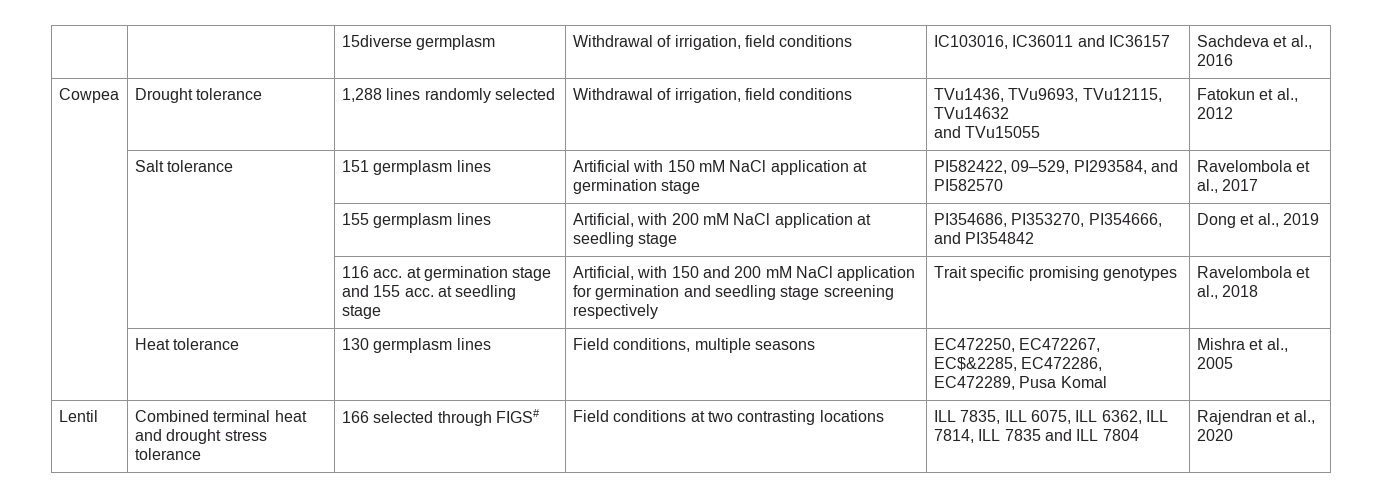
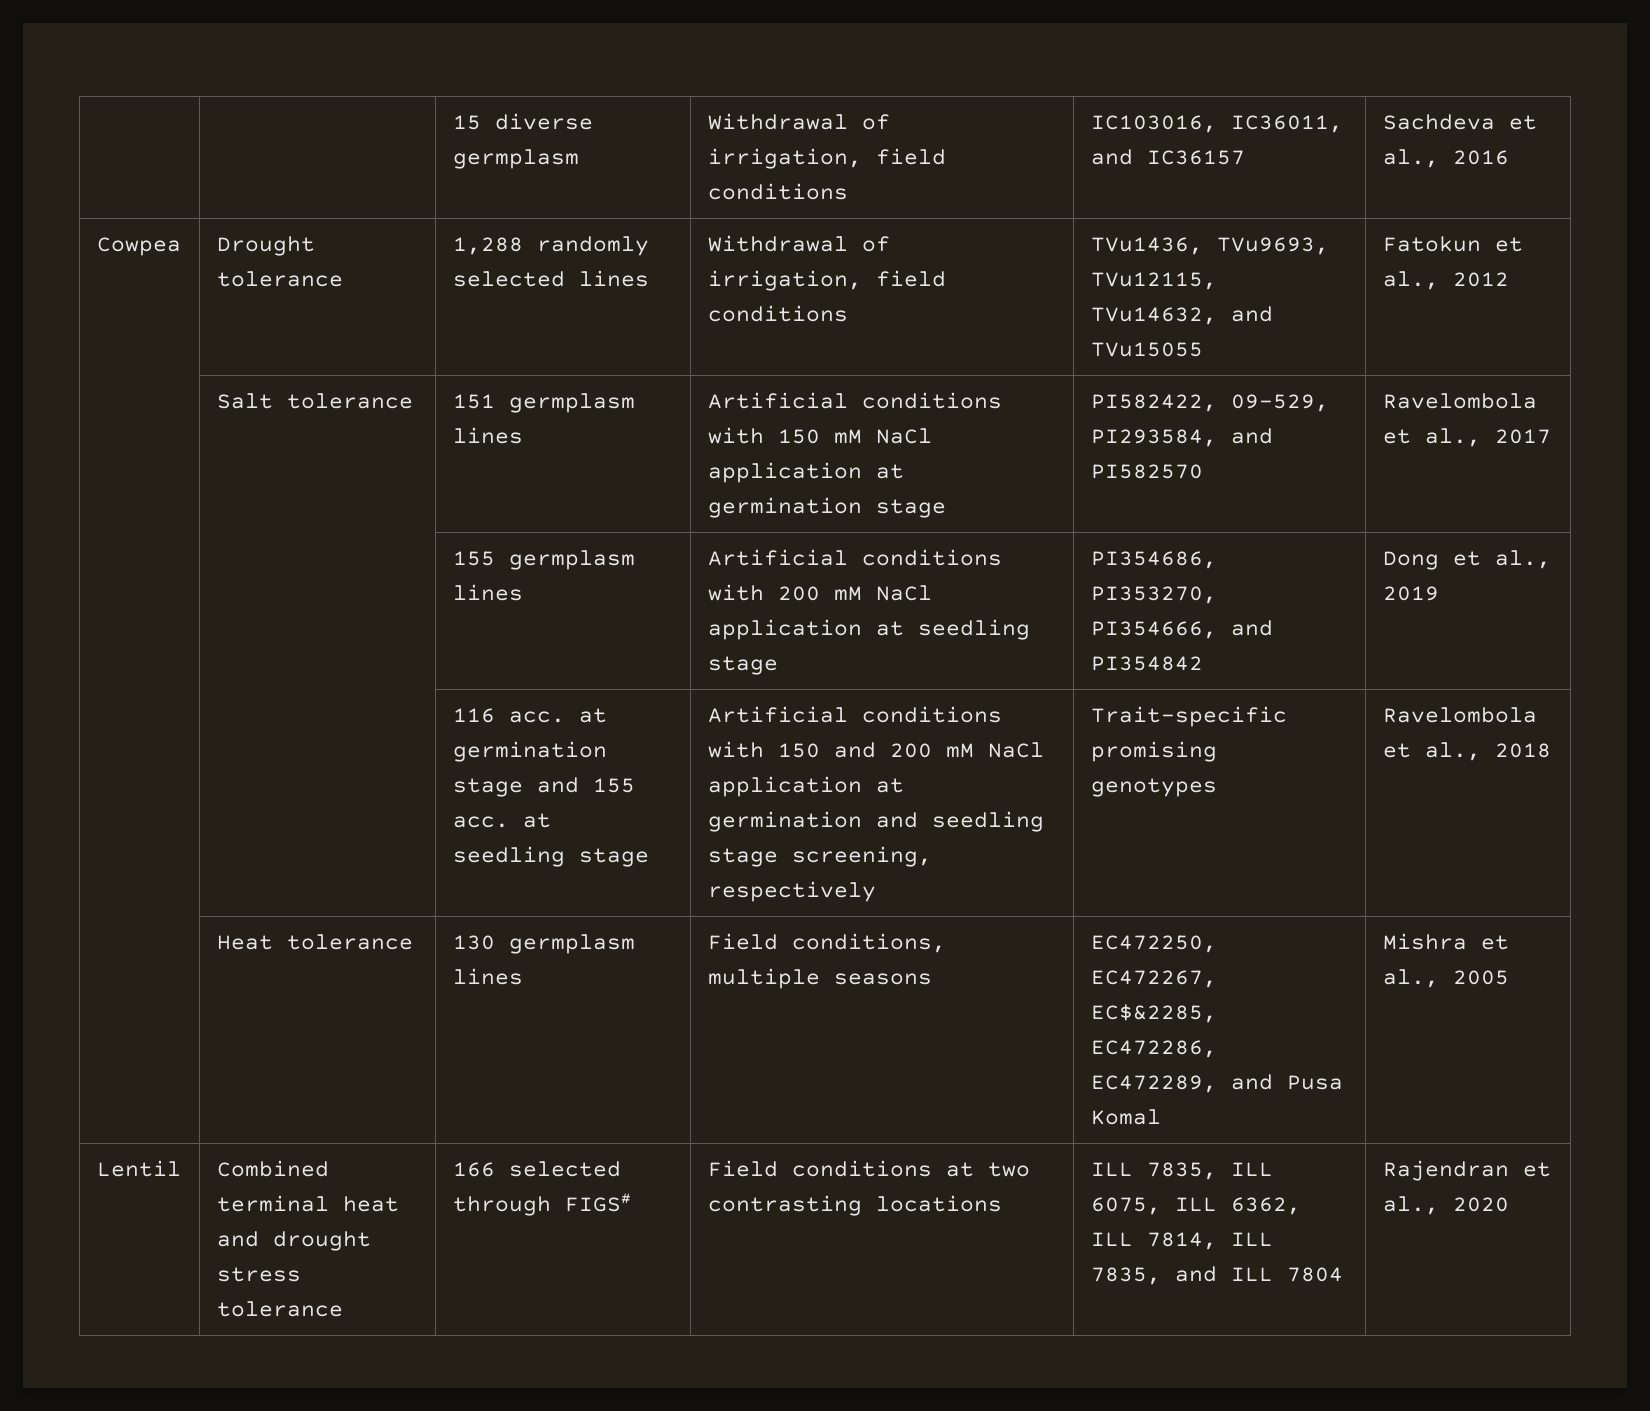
- | | 15diverse germplasm | Withdrawal of irrigation, field conditions | IC103016, IC36011 and IC36157 | Sachdeva et al., 2016
+ | | 15 diverse germplasm | Withdrawal of irrigation, field conditions | IC103016, IC36011, and IC36157 | Sachdeva et al., 2016
- Cowpea | Drought tolerance | 1,288 lines randomly selected | Withdrawal of irrigation, field conditions | TVu1436, TVu9693, TVu12115, TVu14632
- and TVu15055 | Fatokun et al., 2012
+ Cowpea | Drought tolerance | 1,288 randomly selected lines | Withdrawal of irrigation, field conditions | TVu1436, TVu9693, TVu12115, TVu14632, and TVu15055 | Fatokun et al., 2012
- | Salt tolerance | 151 germplasm lines | Artificial with 150 mM NaCl application at germination stage | PI582422, 09–529, PI293584, and PI582570 | Ravelombola et al., 2017
+ | Salt tolerance | 151 germplasm lines | Artificial conditions with 150 mM NaCl application at germination stage | PI582422, 09–529, PI293584, and PI582570 | Ravelombola et al., 2017
- | | 155 germplasm lines | Artificial, with 200 mM NaCl application at seedling stage | PI354686, PI353270, PI354666, and PI354842 | Dong et al., 2019
+ | | 155 germplasm lines | Artificial conditions with 200 mM NaCl application at seedling stage | PI354686, PI353270, PI354666, and PI354842 | Dong et al., 2019
- | | 116 acc. at germination stage and 155 acc. at seedling stage | Artificial, with 150 and 200 mM NaCl application for germination and seedling stage screening respectively | Trait specific promising genotypes | Ravelombola et al., 2018
+ | | 116 acc. at germination stage and 155 acc. at seedling stage | Artificial conditions with 150 and 200 mM NaCl application at germination and seedling stage screening, respectively | Trait-specific promising genotypes | Ravelombola et al., 2018
- | Heat tolerance | 130 germplasm lines | Field conditions, multiple seasons | EC472250, EC472267, EC$&2285, EC472286, EC472289, Pusa Komal | Mishra et al., 2005
+ | Heat tolerance | 130 germplasm lines | Field conditions, multiple seasons | EC472250, EC472267, EC$&2285, EC472286, EC472289, and Pusa Komal | Mishra et al., 2005
- Lentil | Combined terminal heat and drought stress tolerance | 166 selected through FIGS# | Field conditions at two contrasting locations | ILL 7835, ILL 6075, ILL 6362, ILL 7814, ILL 7835 and ILL 7804 | Rajendran et al., 2020
+ Lentil | Combined terminal heat and drought stress tolerance | 166 selected through FIGS# | Field conditions at two contrasting locations | ILL 7835, ILL 6075, ILL 6362, ILL 7814, ILL 7835, and ILL 7804 | Rajendran et al., 2020

